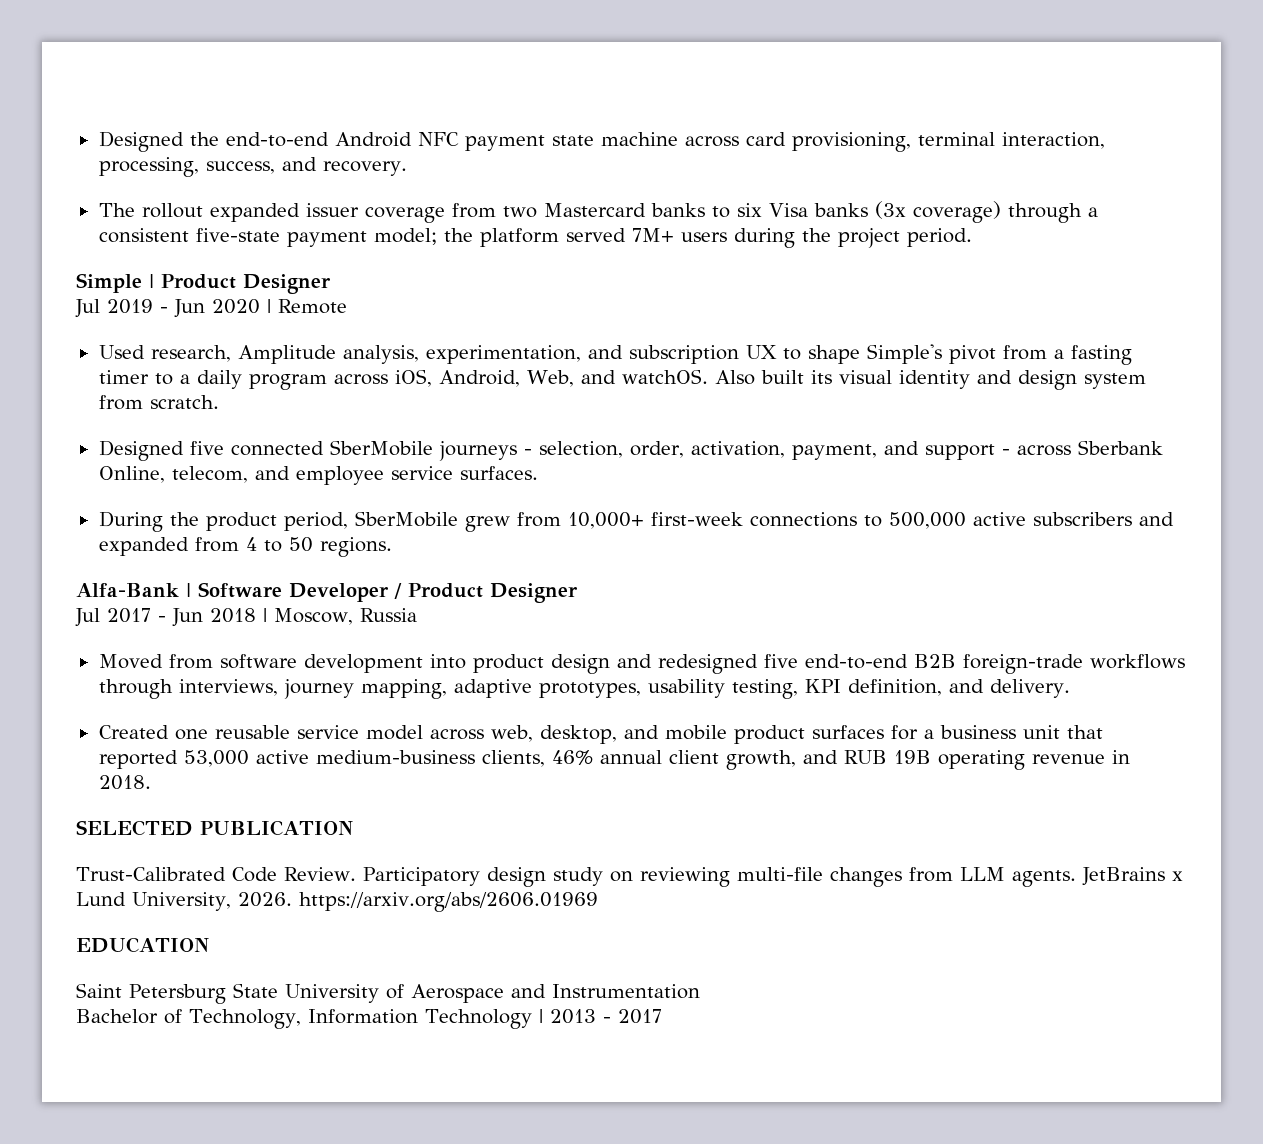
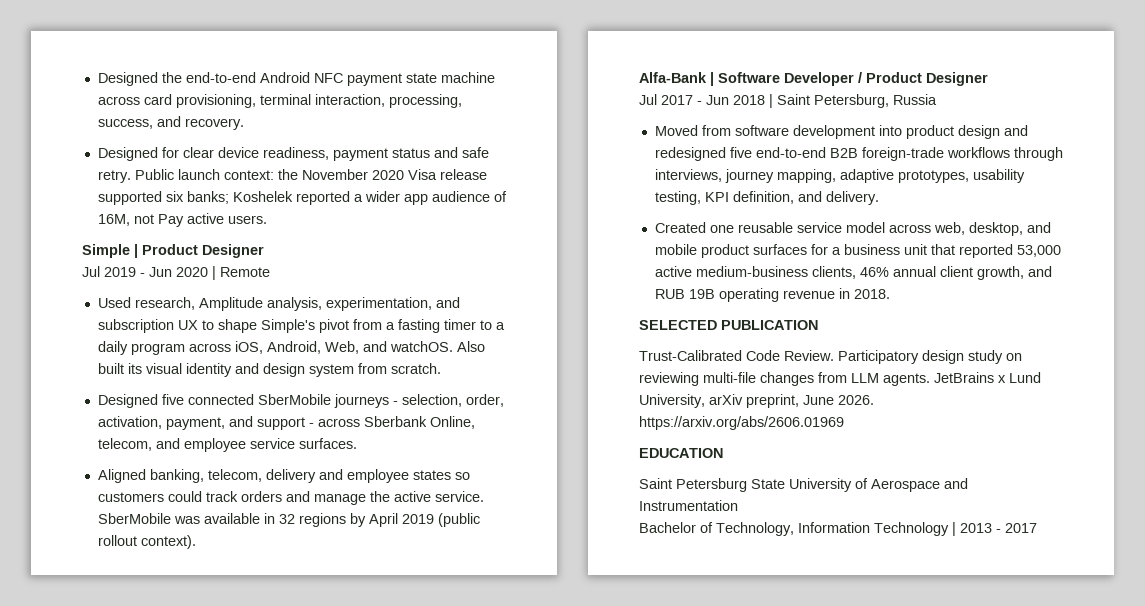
- The rollout expanded issuer coverage from two Mastercard banks to six Visa banks (3x coverage) through a consistent five-state payment model; the platform served 7M+ users during the project period.
+ Designed for clear device readiness, payment status and safe retry. Public launch context: the November 2020 Visa release supported six banks; Koshelek reported a wider app audience of 16M, not Pay active users.
- During the product period, SberMobile grew from 10,000+ first-week connections to 500,000 active subscribers and expanded from 4 to 50 regions.
+ Aligned banking, telecom, delivery and employee states so customers could track orders and manage the active service. SberMobile was available in 32 regions by April 2019 (public rollout context).
- Jul 2017 - Jun 2018 | Moscow, Russia
+ Jul 2017 - Jun 2018 | Saint Petersburg, Russia
- JetBrains x Lund University, 2026. https://arxiv.org/abs/2606.01969
+ JetBrains x Lund University, arXiv preprint, June 2026. https://arxiv.org/abs/2606.01969

